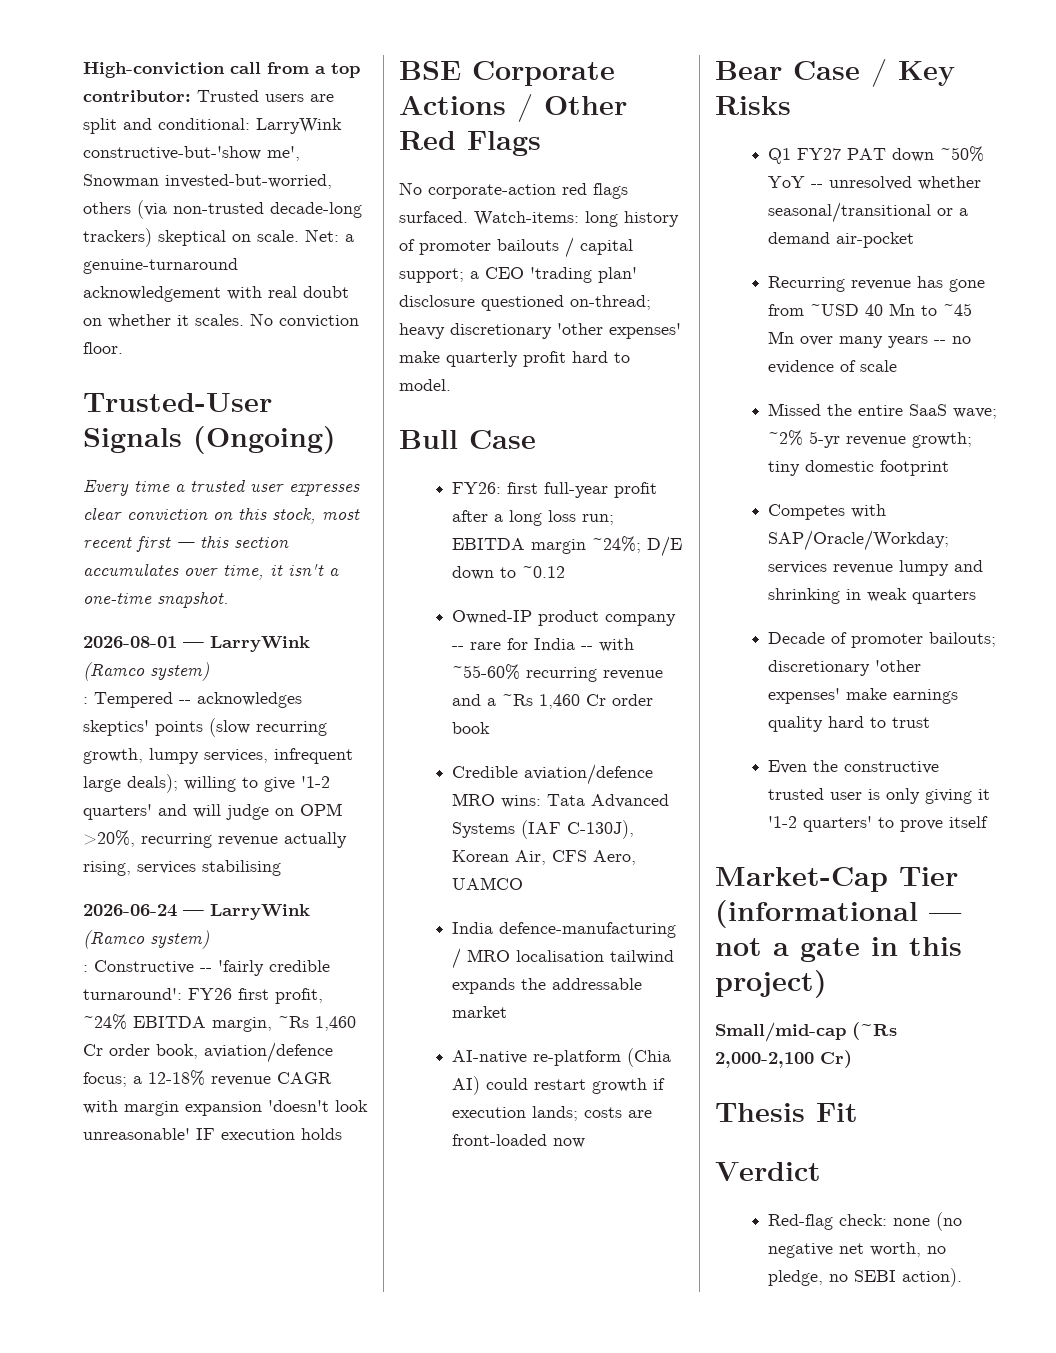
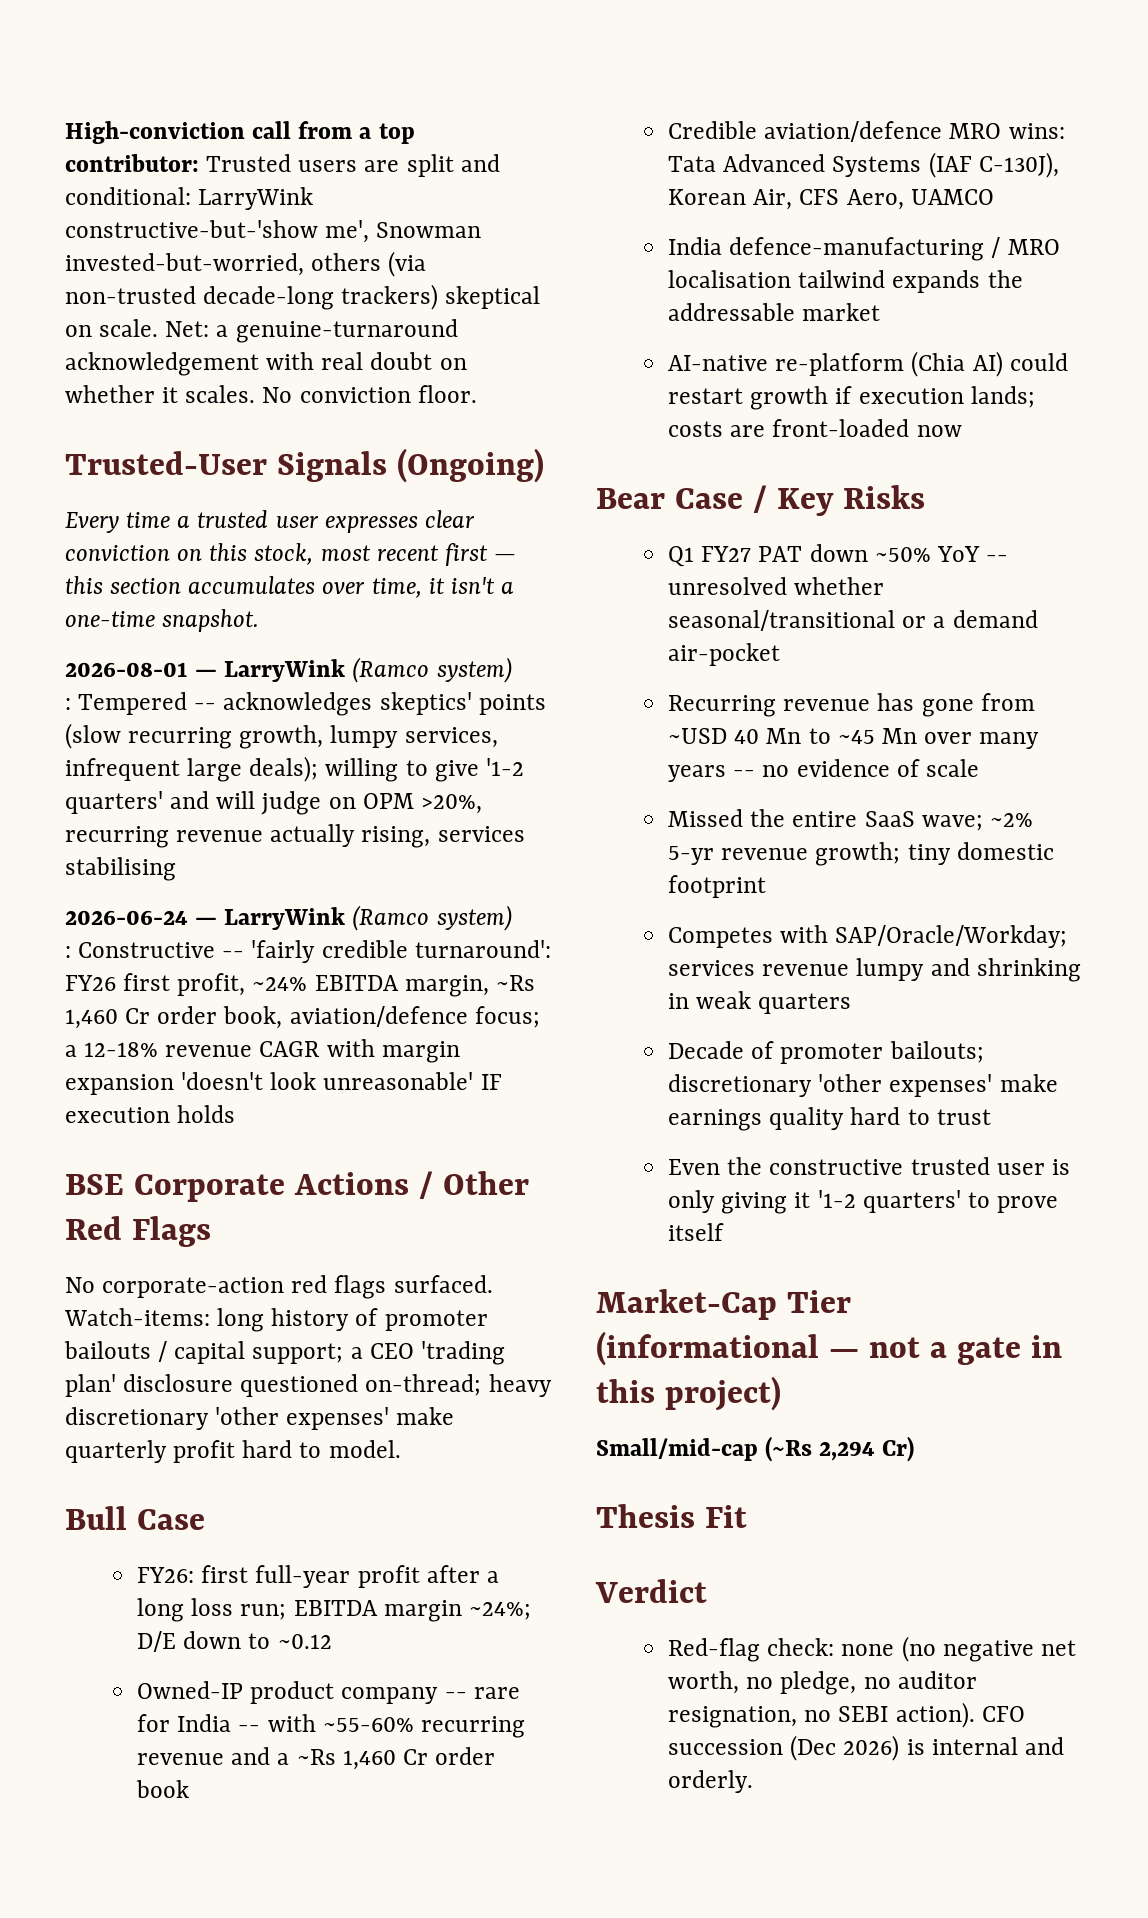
- Small/mid-cap (~Rs 2,000-2,100 Cr)
+ Small/mid-cap (~Rs 2,294 Cr)
- Red-flag check: none (no negative net worth, no pledge, no SEBI action).
+ Red-flag check: none (no negative net worth, no pledge, no auditor resignation, no SEBI action). CFO succession (Dec 2026) is internal and orderly.

